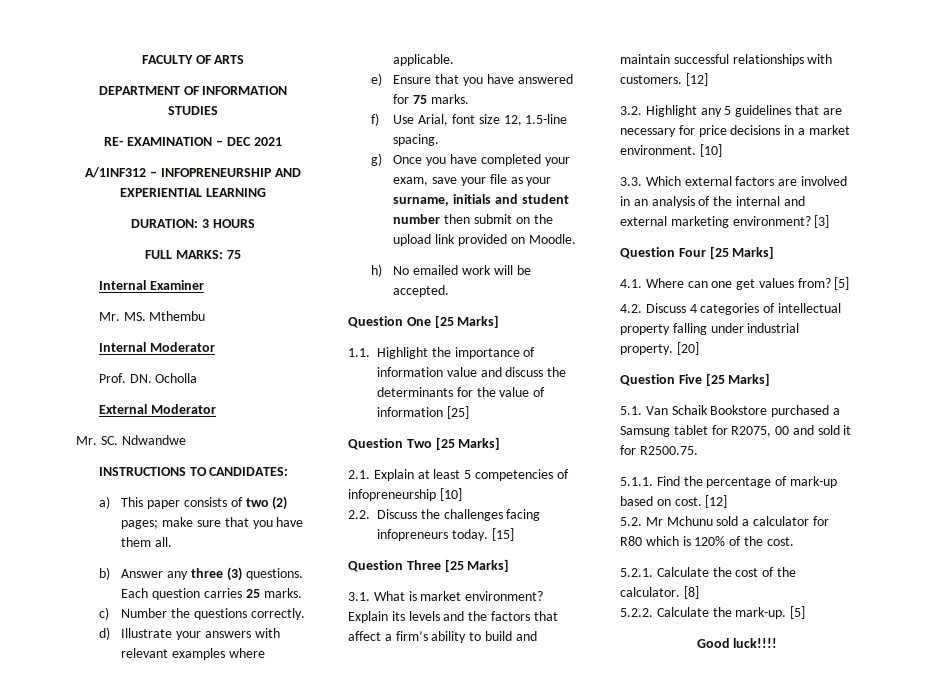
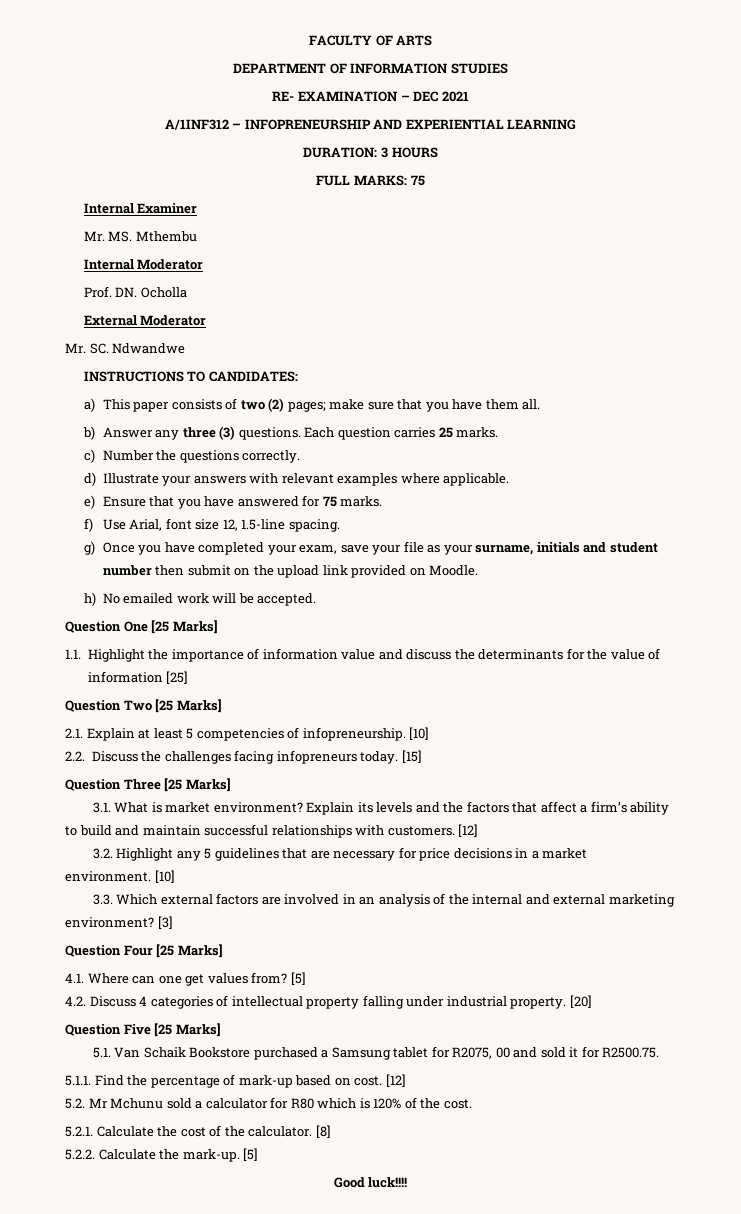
- 2.1. Explain at least 5 competencies of infopreneurship [10]
+ 2.1. Explain at least 5 competencies of infopreneurship. [10]

